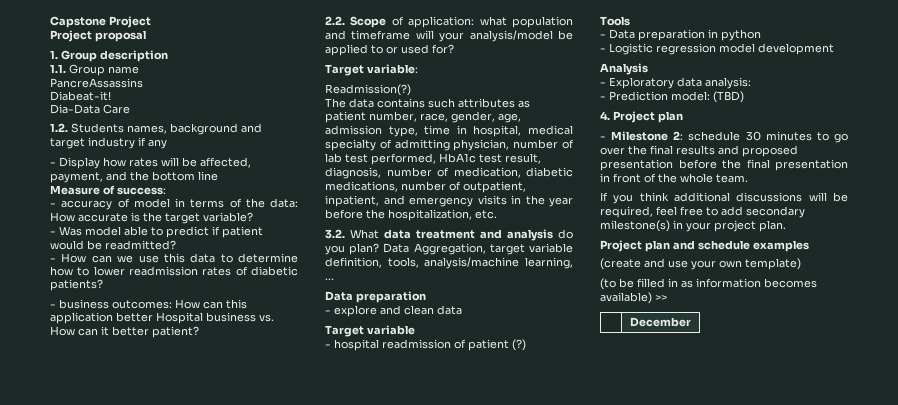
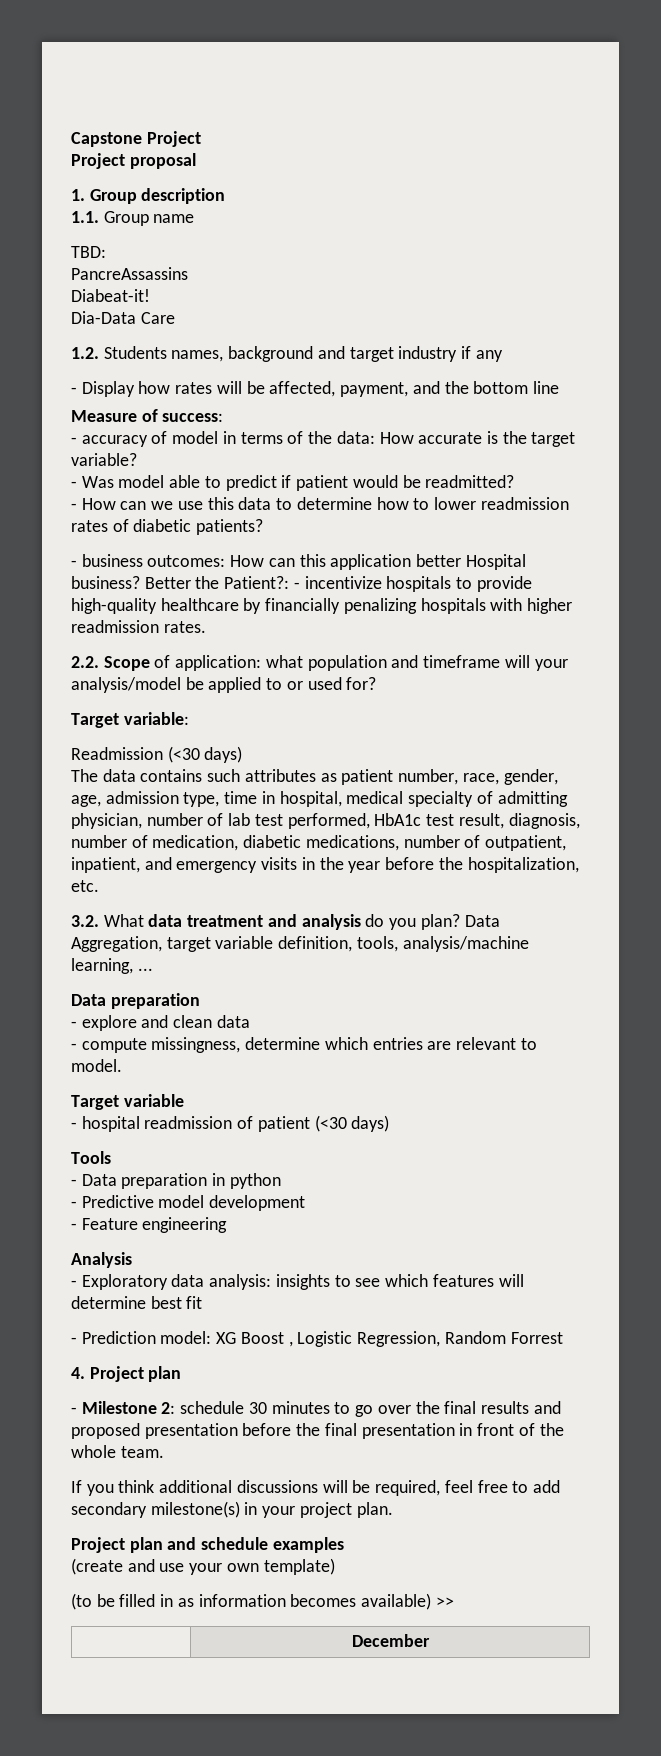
+ TBD:
- - business outcomes: How can this application better Hospital business vs. How can it better patient?
+ - business outcomes: How can this application better Hospital business? Better the Patient?: - incentivize hospitals to provide high-quality healthcare by financially penalizing hospitals with higher readmission rates.
- Readmission(?)
+ Readmission (<30 days)
+ - compute missingness, determine which entries are relevant to model.
- - hospital readmission of patient (?)
+ - hospital readmission of patient (<30 days)
- - Logistic regression model development
+ - Predictive model development
+ - Feature engineering
- - Exploratory data analysis:
- - Prediction model: (TBD)
+ - Exploratory data analysis: insights to see which features will determine best fit
+ - Prediction model: XG Boost , Logistic Regression, Random Forrest

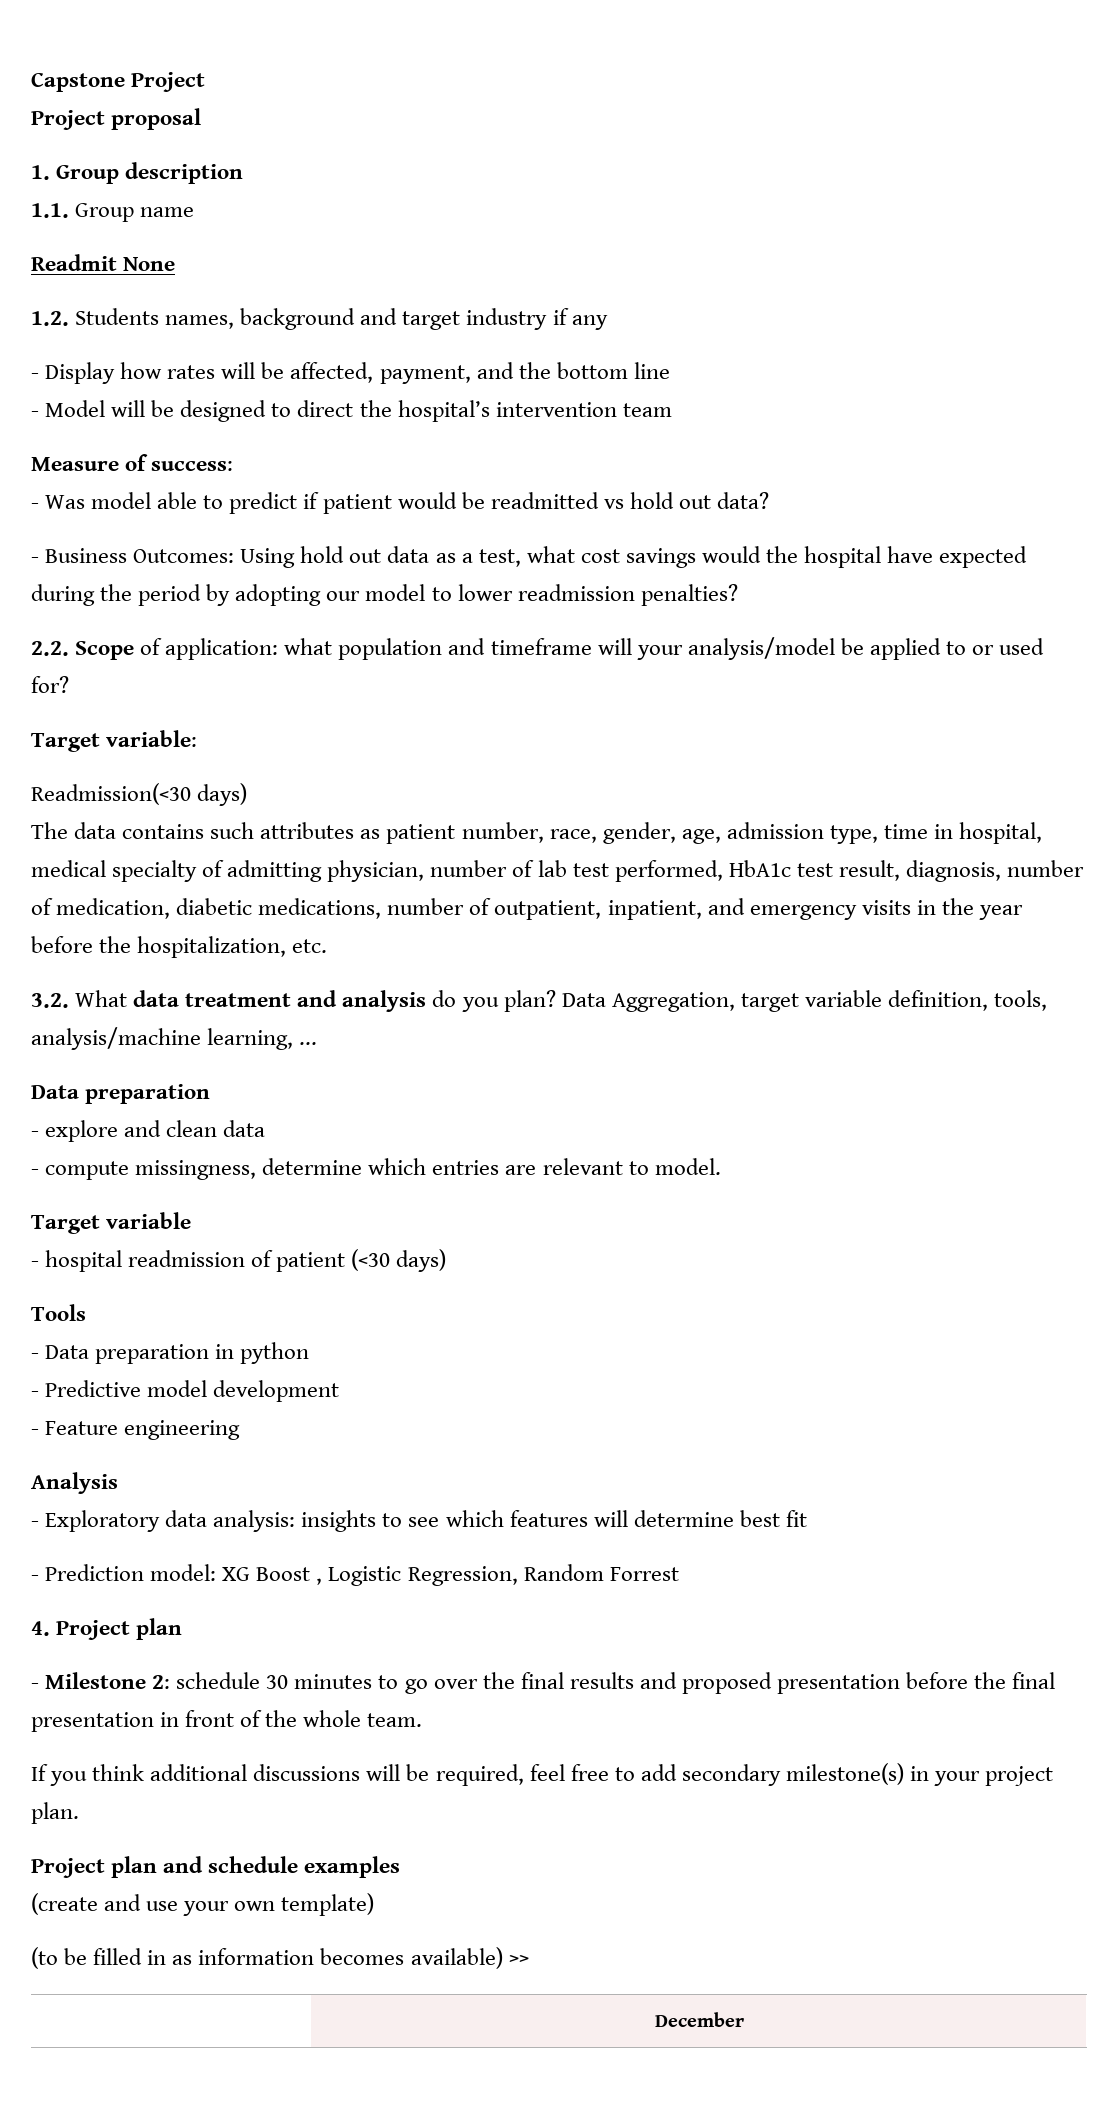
- TBD:
- PancreAssassins
- Diabeat-it!
- Dia-Data Care
+ Readmit None
+ - Model will be designed to direct the hospital’s intervention team
  Measure of success:
- - accuracy of model in terms of the data: How accurate is the target variable?
- - Was model able to predict if patient would be readmitted?
- - How can we use this data to determine how to lower readmission rates of diabetic patients?
- - business outcomes: How can this application better Hospital business? Better the Patient?: - incentivize hospitals to provide high-quality healthcare by financially penalizing hospitals with higher readmission rates.
+ - Was model able to predict if patient would be readmitted vs hold out data?
+ - Business Outcomes: Using hold out data as a test, what cost savings would the hospital have expected during the period by adopting our model to lower readmission penalties?
- Readmission (<30 days)
+ Readmission(<30 days)

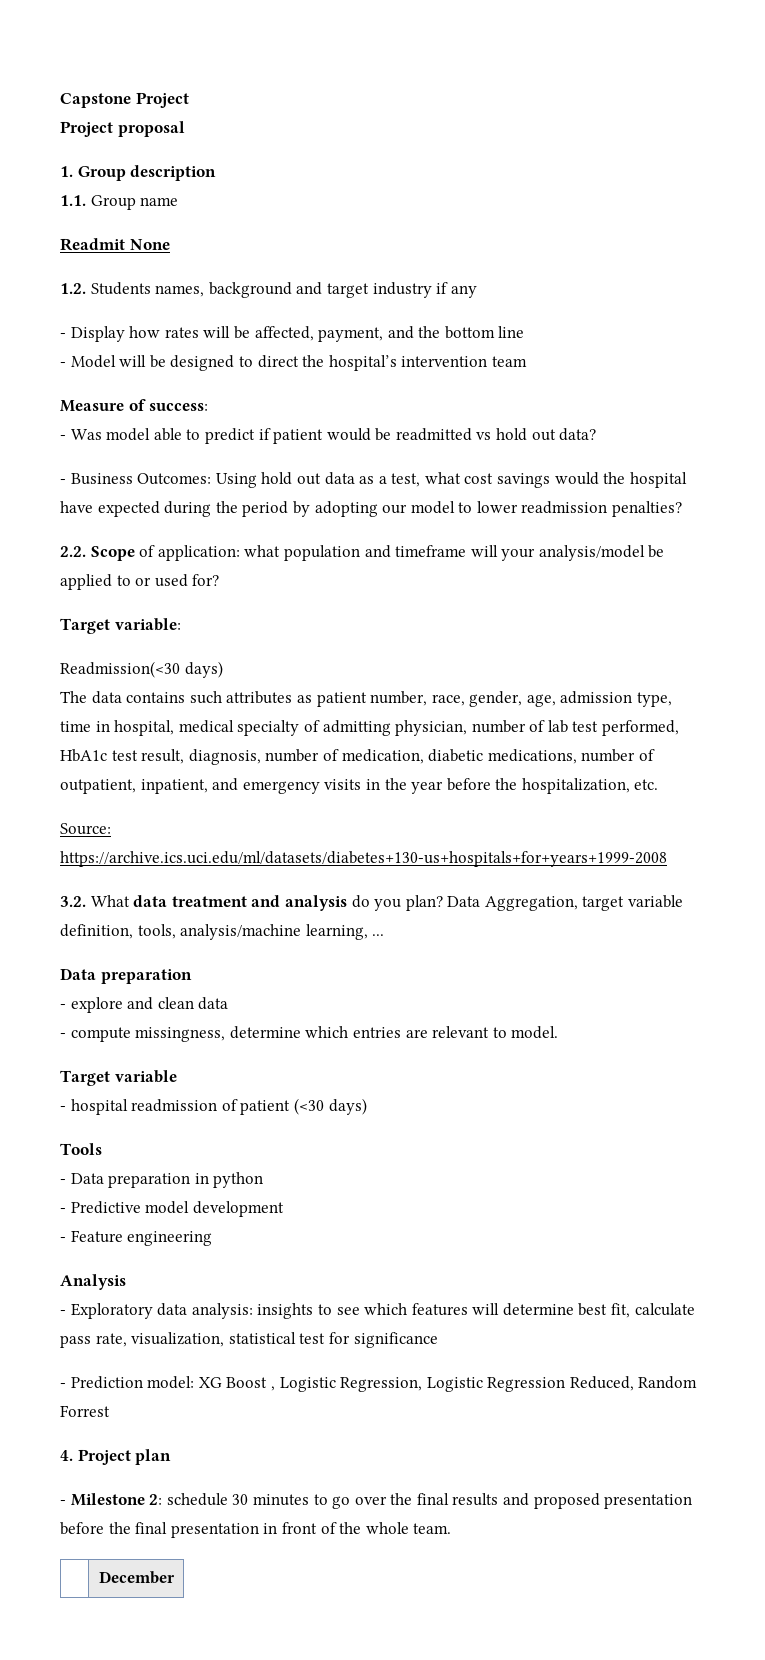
+ Source: https://archive.ics.uci.edu/ml/datasets/diabetes+130-us+hospitals+for+years+1999-2008
- - Exploratory data analysis: insights to see which features will determine best fit
+ - Exploratory data analysis: insights to see which features will determine best fit, calculate pass rate, visualization, statistical test for significance
- - Prediction model: XG Boost , Logistic Regression, Random Forrest
+ - Prediction model: XG Boost , Logistic Regression, Logistic Regression Reduced, Random Forrest
- If you think additional discussions will be required, feel free to add secondary milestone(s) in your project plan.
- Project plan and schedule examples
- (create and use your own template)
- (to be filled in as information becomes available) >>

